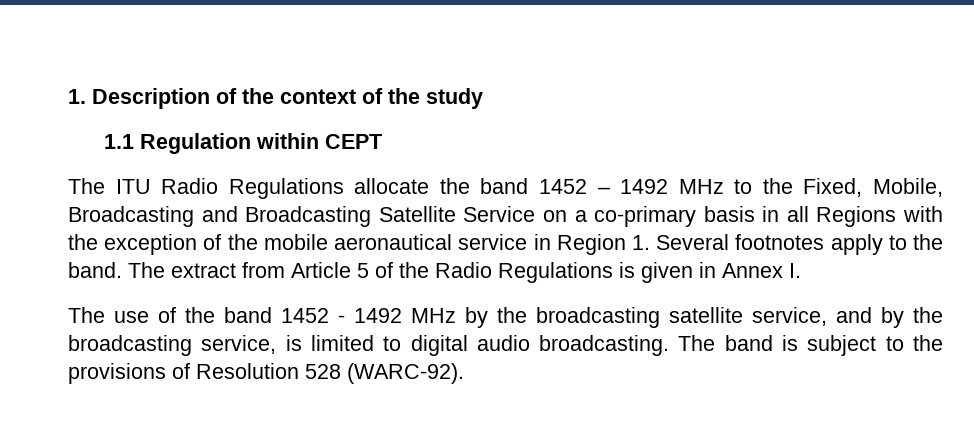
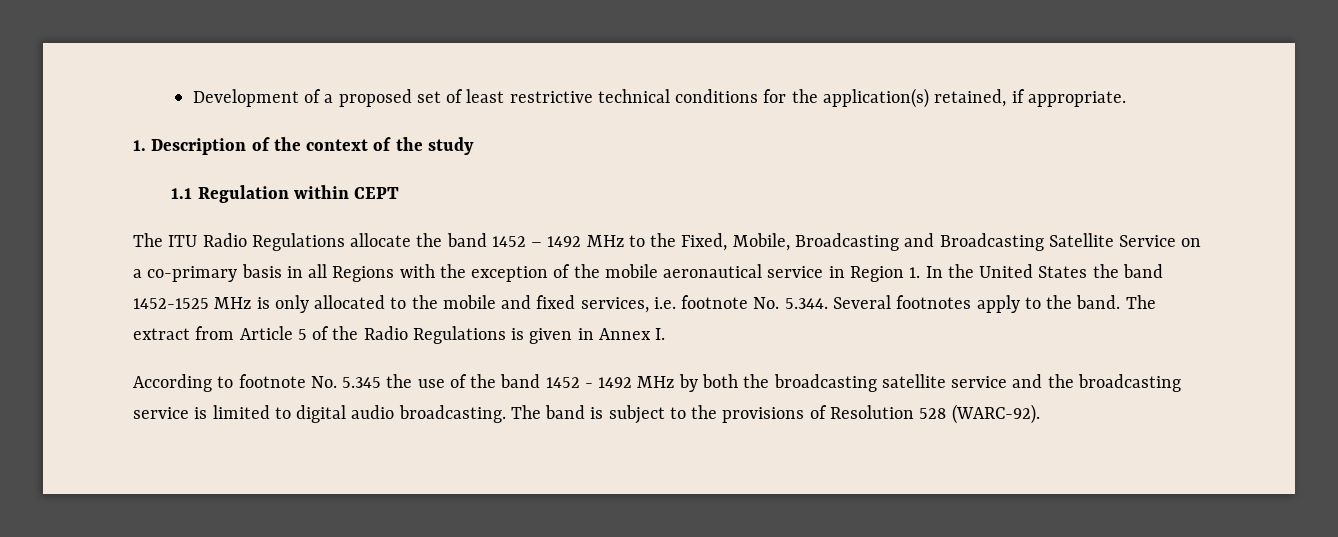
+ Development of a proposed set of least restrictive technical conditions for the application(s) retained, if appropriate.
- The ITU Radio Regulations allocate the band 1452 – 1492 MHz to the Fixed, Mobile, Broadcasting and Broadcasting Satellite Service on a co-primary basis in all Regions with the exception of the mobile aeronautical service in Region 1. Several footnotes apply to the band.
+ The ITU Radio Regulations allocate the band 1452 – 1492 MHz to the Fixed, Mobile, Broadcasting and Broadcasting Satellite Service on a co-primary basis in all Regions with the exception of the mobile aeronautical service in Region 1. In the United States the band 1452-1525 MHz is only allocated to the mobile and fixed services, i.e. footnote No. 5.344. Several footnotes apply to the band.
- The use of the band 1452 - 1492 MHz by the broadcasting satellite service, and by the broadcasting service, is limited to digital audio broadcasting.
+ According to footnote No. 5.345 the use of the band 1452 - 1492 MHz by both the broadcasting satellite service and the broadcasting service is limited to digital audio broadcasting.

